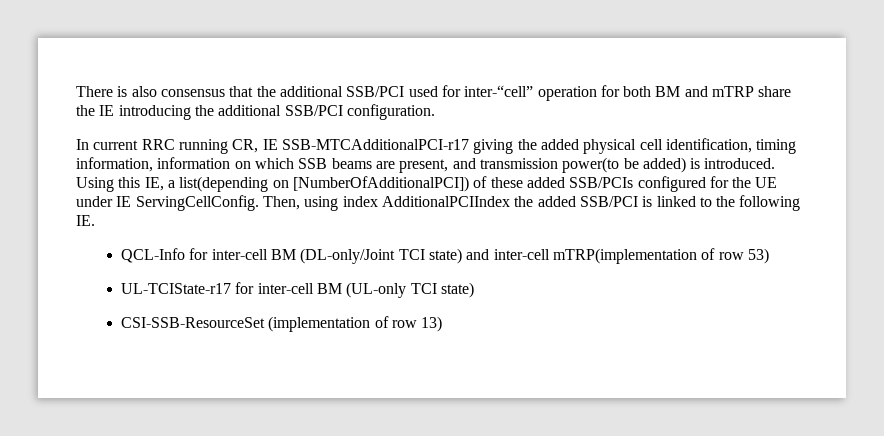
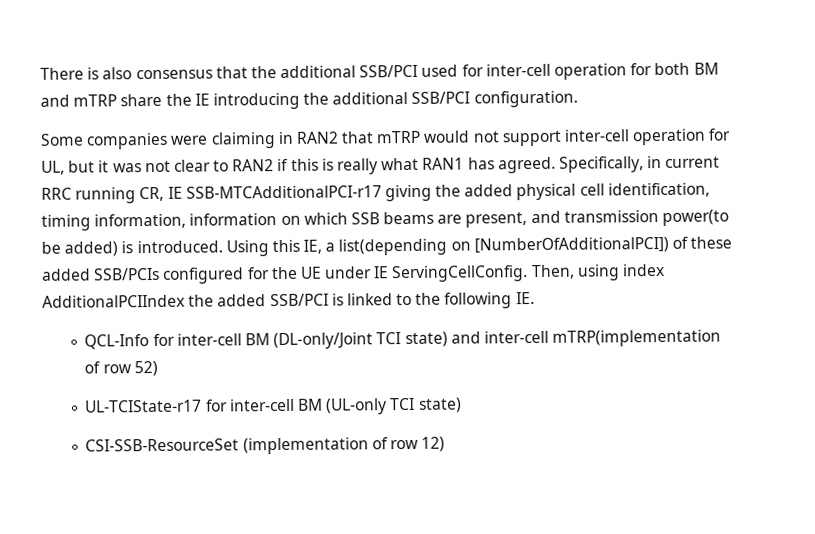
- There is also consensus that the additional SSB/PCI used for inter-“cell” operation for both BM and mTRP share the IE introducing the additional SSB/PCI configuration.
+ There is also consensus that the additional SSB/PCI used for inter-cell operation for both BM and mTRP share the IE introducing the additional SSB/PCI configuration.
- In current RRC running CR, IE SSB-MTCAdditionalPCI-r17 giving the added physical cell identification, timing information, information on which SSB beams are present, and transmission power(to be added) is introduced.
+ Some companies were claiming in RAN2 that mTRP would not support inter-cell operation for UL, but it was not clear to RAN2 if this is really what RAN1 has agreed. Specifically, in current RRC running CR, IE SSB-MTCAdditionalPCI-r17 giving the added physical cell identification, timing information, information on which SSB beams are present, and transmission power(to be added) is introduced.
- QCL-Info for inter-cell BM (DL-only/Joint TCI state) and inter-cell mTRP(implementation of row 53)
+ QCL-Info for inter-cell BM (DL-only/Joint TCI state) and inter-cell mTRP(implementation of row 52)
- CSI-SSB-ResourceSet (implementation of row 13)
+ CSI-SSB-ResourceSet (implementation of row 12)

